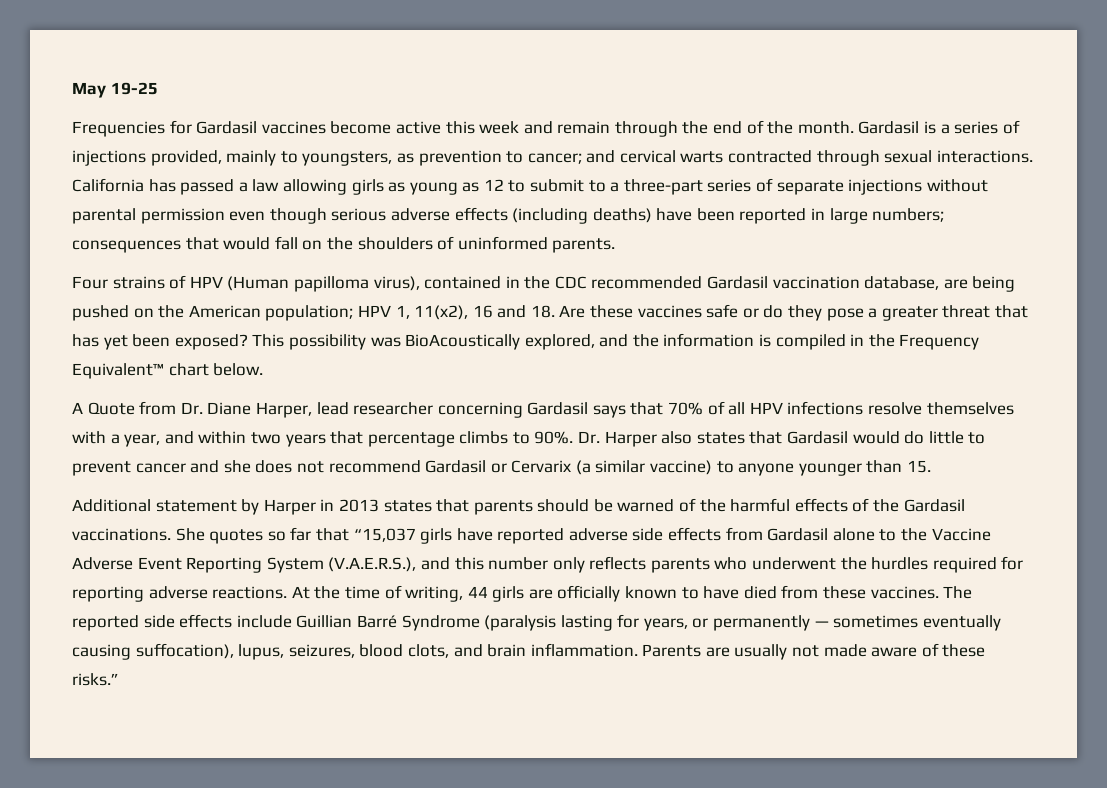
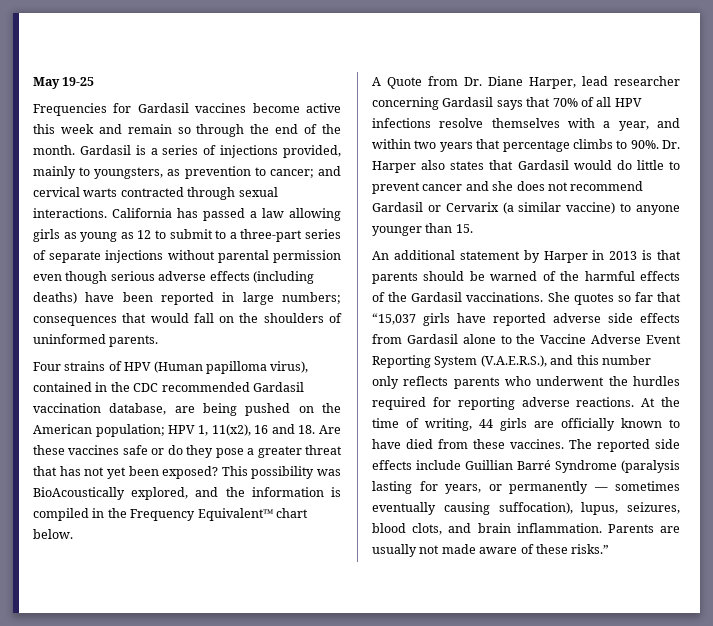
- Frequencies for Gardasil vaccines become active this week and remain through the end of the month.
+ Frequencies for Gardasil vaccines become active this week and remain so through the end of the month.
- Four strains of HPV (Human papilloma virus), contained in the CDC recommended Gardasil vaccination database, are being pushed on the American population; HPV 1, 11(x2), 16 and 18. Are these vaccines safe or do they pose a greater threat that has yet been exposed?
+ Four strains of HPV (Human papilloma virus), contained in the CDC recommended Gardasil vaccination database, are being pushed on the American population; HPV 1, 11(x2), 16 and 18. Are these vaccines safe or do they pose a greater threat that has not yet been exposed?
- Additional statement by Harper in 2013 states that parents should be warned of the harmful effects of the Gardasil vaccinations.
+ An additional statement by Harper in 2013 is that parents should be warned of the harmful effects of the Gardasil vaccinations.

